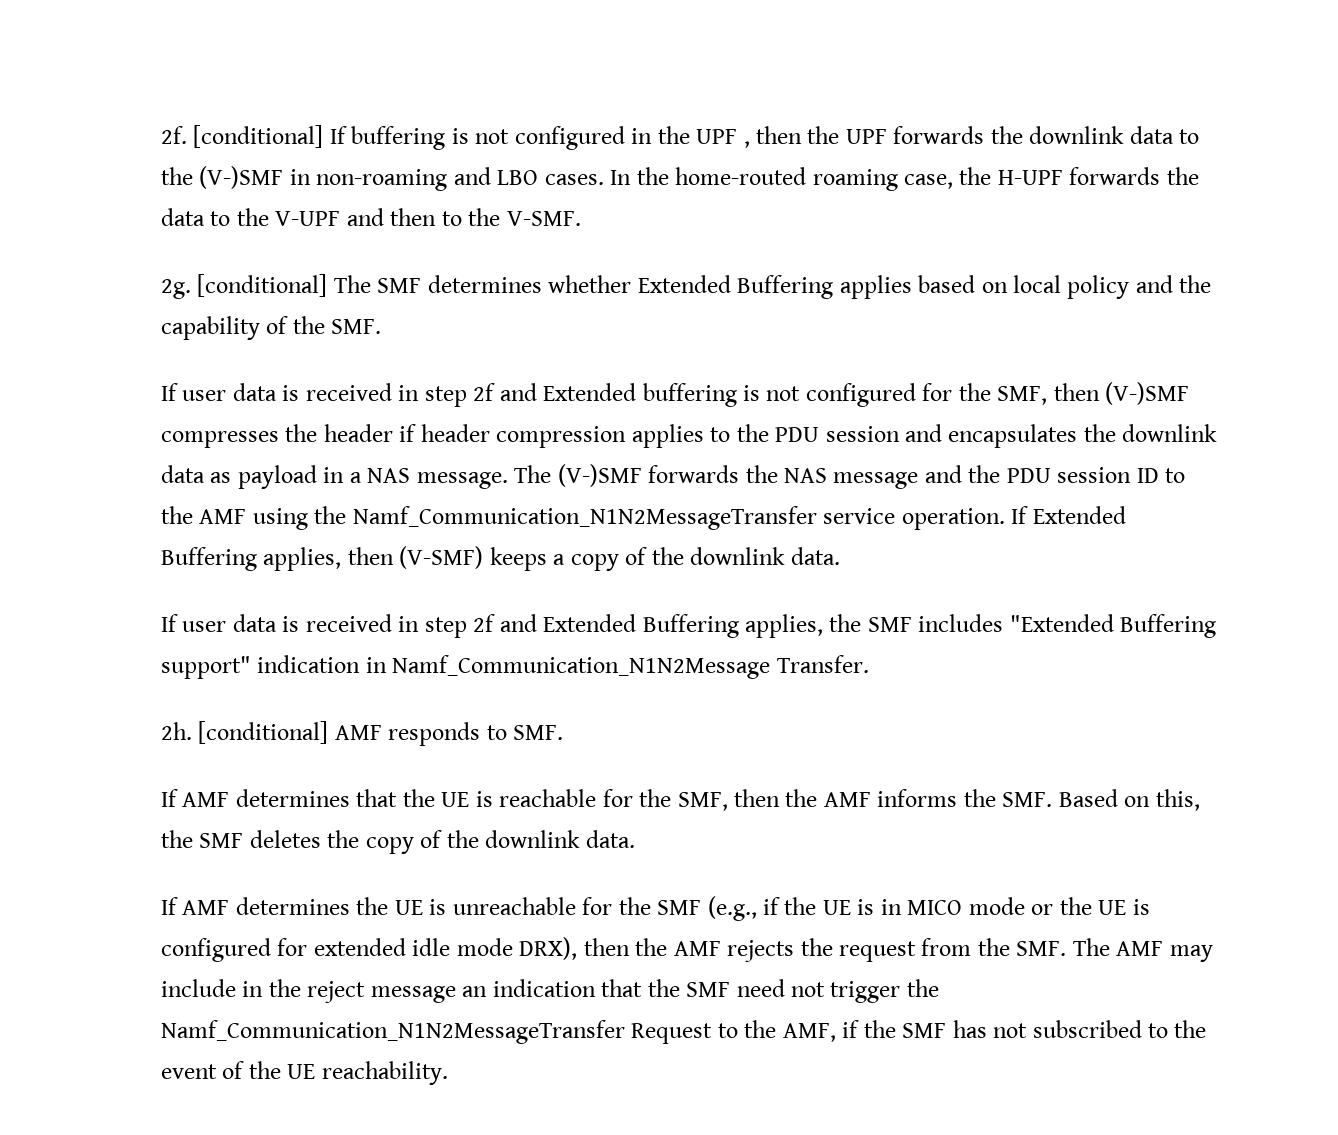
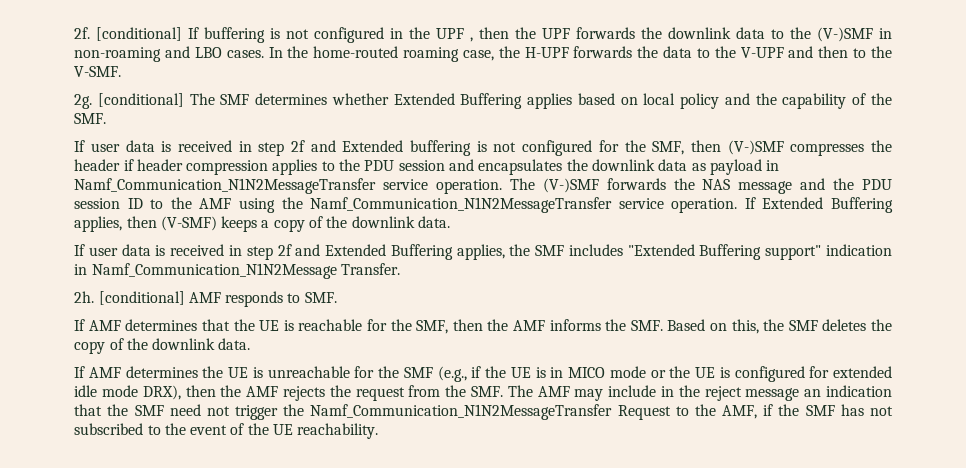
- If user data is received in step 2f and Extended buffering is not configured for the SMF, then (V-)SMF compresses the header if header compression applies to the PDU session and encapsulates the downlink data as payload in a NAS message.
+ If user data is received in step 2f and Extended buffering is not configured for the SMF, then (V-)SMF compresses the header if header compression applies to the PDU session and encapsulates the downlink data as payload in Namf_Communication_N1N2MessageTransfer service operation.

